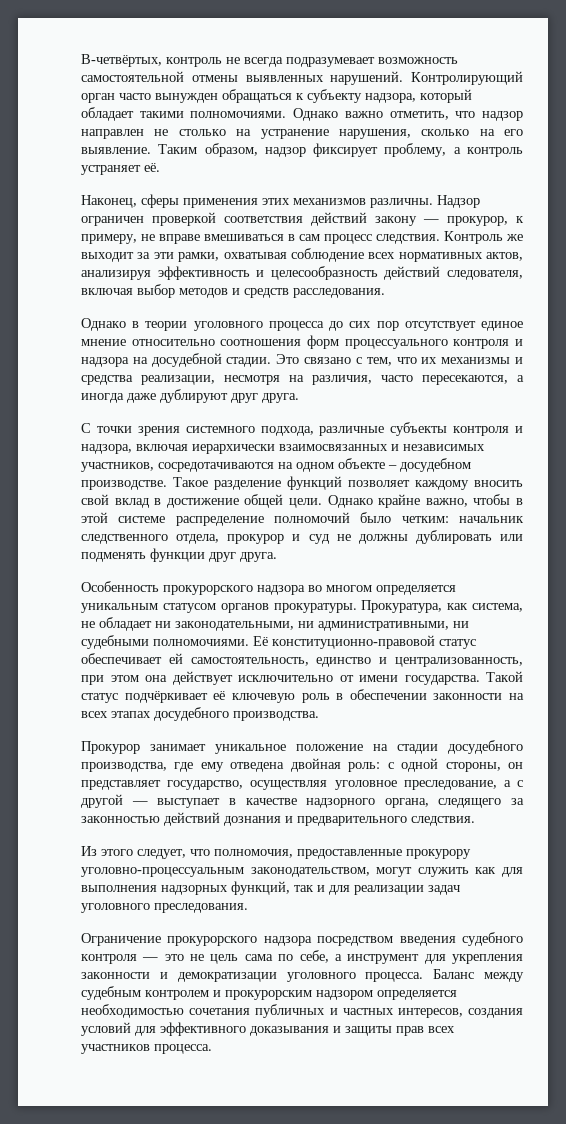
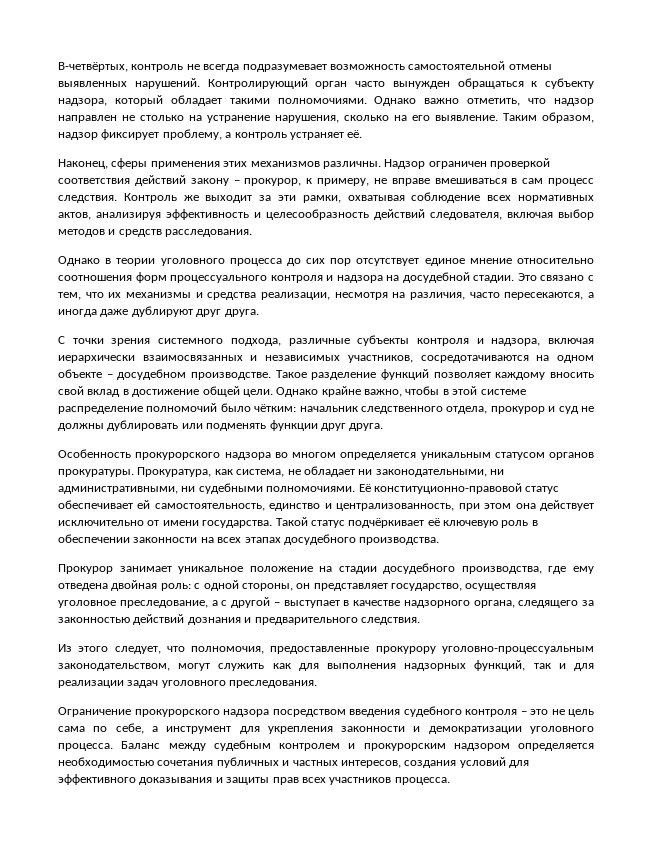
- Надзор ограничен проверкой соответствия действий закону — прокурор, к примеру, не вправе вмешиваться в сам процесс следствия.
+ Надзор ограничен проверкой соответствия действий закону – прокурор, к примеру, не вправе вмешиваться в сам процесс следствия.
- Однако крайне важно, чтобы в этой системе распределение полномочий было четким: начальник следственного отдела, прокурор и суд не должны дублировать или подменять функции друг друга.
+ Однако крайне важно, чтобы в этой системе распределение полномочий было чётким: начальник следственного отдела, прокурор и суд не должны дублировать или подменять функции друг друга.
- Прокурор занимает уникальное положение на стадии досудебного производства, где ему отведена двойная роль: с одной стороны, он представляет государство, осуществляя уголовное преследование, а с другой — выступает в качестве надзорного органа, следящего за законностью действий дознания и предварительного следствия.
+ Прокурор занимает уникальное положение на стадии досудебного производства, где ему отведена двойная роль: с одной стороны, он представляет государство, осуществляя уголовное преследование, а с другой – выступает в качестве надзорного органа, следящего за законностью действий дознания и предварительного следствия.
- Ограничение прокурорского надзора посредством введения судебного контроля — это не цель сама по себе, а инструмент для укрепления законности и демократизации уголовного процесса.
+ Ограничение прокурорского надзора посредством введения судебного контроля – это не цель сама по себе, а инструмент для укрепления законности и демократизации уголовного процесса.

